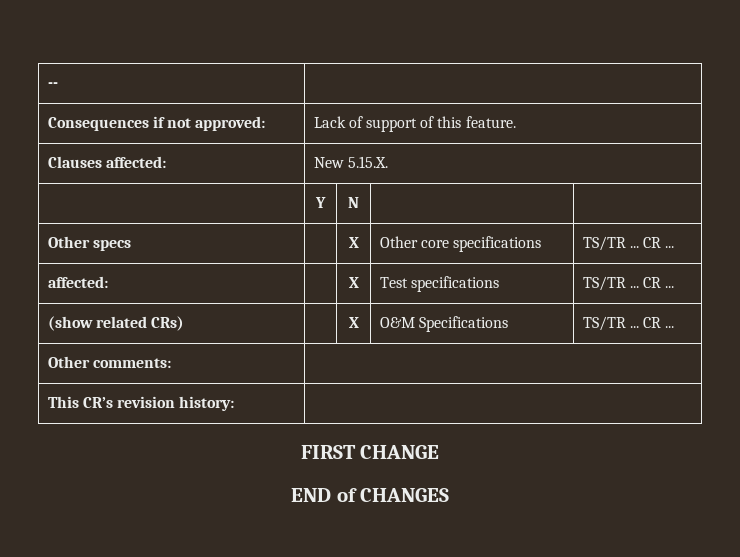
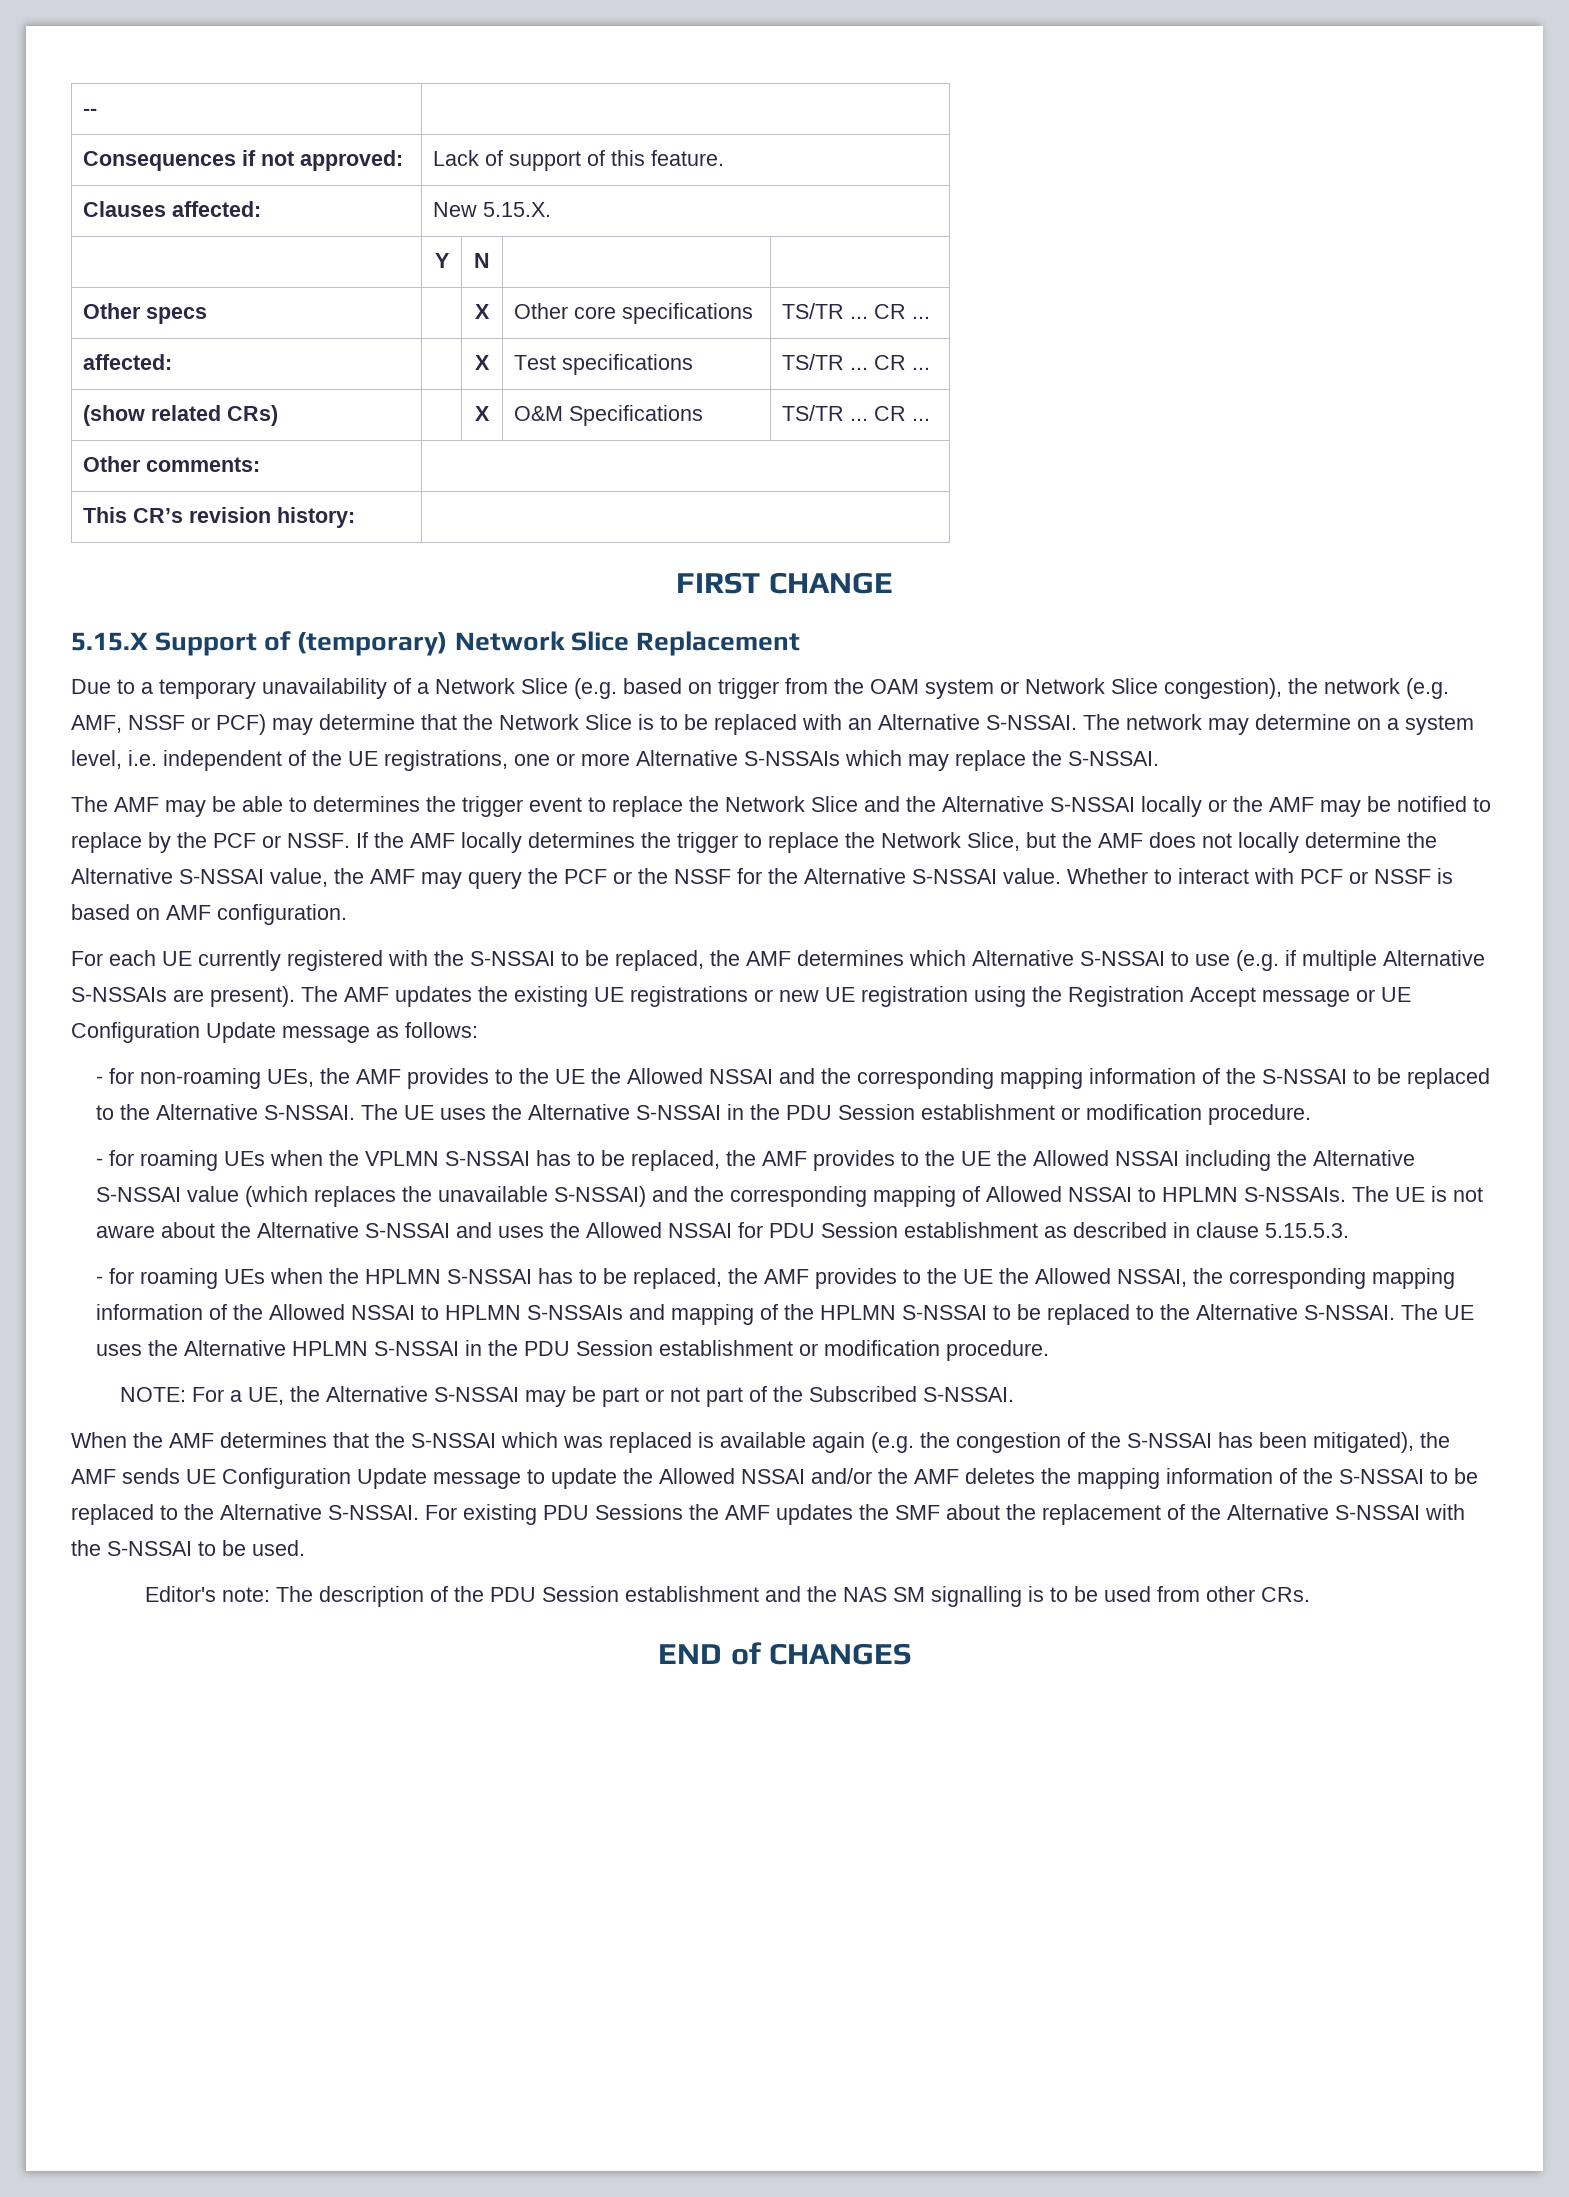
+ 5.15.X Support of (temporary) Network Slice Replacement
+ Due to a temporary unavailability of a Network Slice (e.g. based on trigger from the OAM system or Network Slice congestion), the network (e.g. AMF, NSSF or PCF) may determine that the Network Slice is to be replaced with an Alternative S-NSSAI. The network may determine on a system level, i.e. independent of the UE registrations, one or more Alternative S-NSSAIs which may replace the S-NSSAI.
+ The AMF may be able to determines the trigger event to replace the Network Slice and the Alternative S-NSSAI locally or the AMF may be notified to replace by the PCF or NSSF. If the AMF locally determines the trigger to replace the Network Slice, but the AMF does not locally determine the Alternative S-NSSAI value, the AMF may query the PCF or the NSSF for the Alternative S-NSSAI value. Whether to interact with PCF or NSSF is based on AMF configuration.
+ For each UE currently registered with the S-NSSAI to be replaced, the AMF determines which Alternative S-NSSAI to use (e.g. if multiple Alternative S-NSSAIs are present). The AMF updates the existing UE registrations or new UE registration using the Registration Accept message or UE Configuration Update message as follows:
+ - for non-roaming UEs, the AMF provides to the UE the Allowed NSSAI and the corresponding mapping information of the S-NSSAI to be replaced to the Alternative S-NSSAI. The UE uses the Alternative S-NSSAI in the PDU Session establishment or modification procedure.
+ - for roaming UEs when the VPLMN S-NSSAI has to be replaced, the AMF provides to the UE the Allowed NSSAI including the Alternative S-NSSAI value (which replaces the unavailable S-NSSAI) and the corresponding mapping of Allowed NSSAI to HPLMN S-NSSAIs. The UE is not aware about the Alternative S-NSSAI and uses the Allowed NSSAI for PDU Session establishment as described in clause 5.15.5.3.
+ - for roaming UEs when the HPLMN S-NSSAI has to be replaced, the AMF provides to the UE the Allowed NSSAI, the corresponding mapping information of the Allowed NSSAI to HPLMN S-NSSAIs and mapping of the HPLMN S-NSSAI to be replaced to the Alternative S-NSSAI. The UE uses the Alternative HPLMN S-NSSAI in the PDU Session establishment or modification procedure.
+ NOTE: For a UE, the Alternative S-NSSAI may be part or not part of the Subscribed S-NSSAI.
+ When the AMF determines that the S-NSSAI which was replaced is available again (e.g. the congestion of the S-NSSAI has been mitigated), the AMF sends UE Configuration Update message to update the Allowed NSSAI and/or the AMF deletes the mapping information of the S-NSSAI to be replaced to the Alternative S-NSSAI. For existing PDU Sessions the AMF updates the SMF about the replacement of the Alternative S-NSSAI with the S-NSSAI to be used.
+ Editor's note: The description of the PDU Session establishment and the NAS SM signalling is to be used from other CRs.

